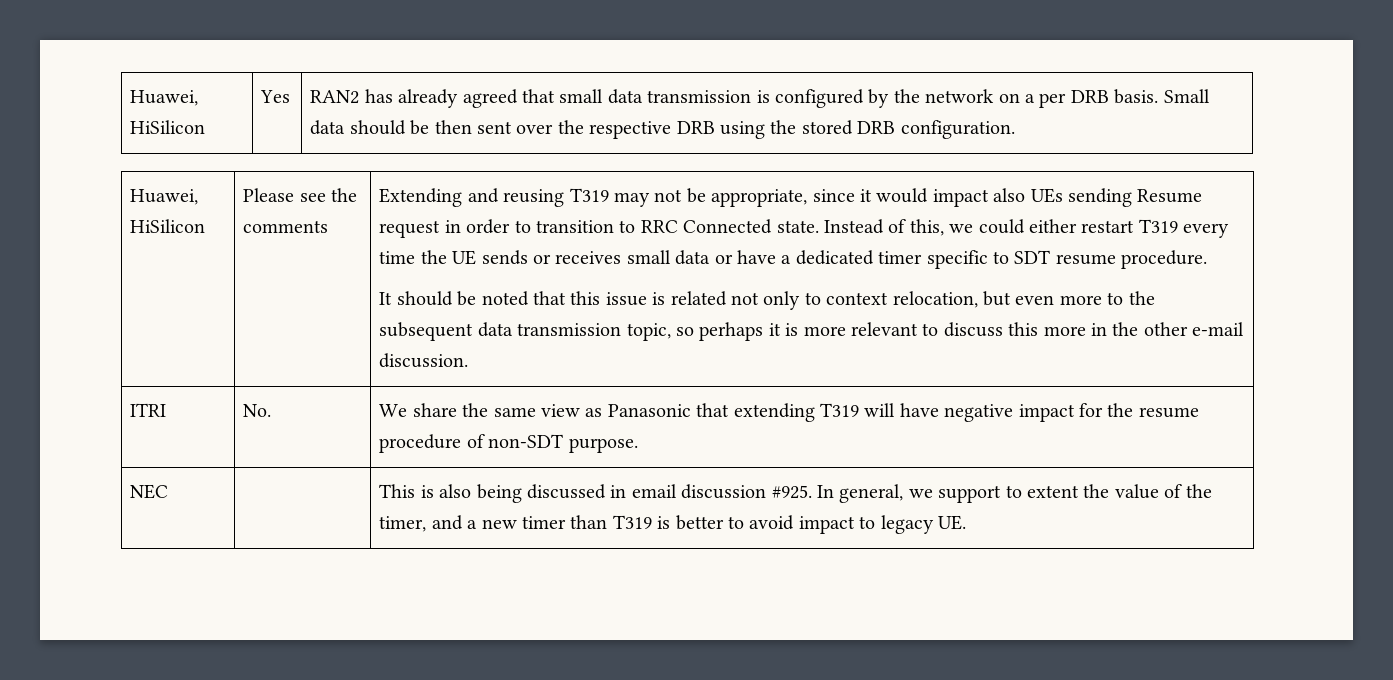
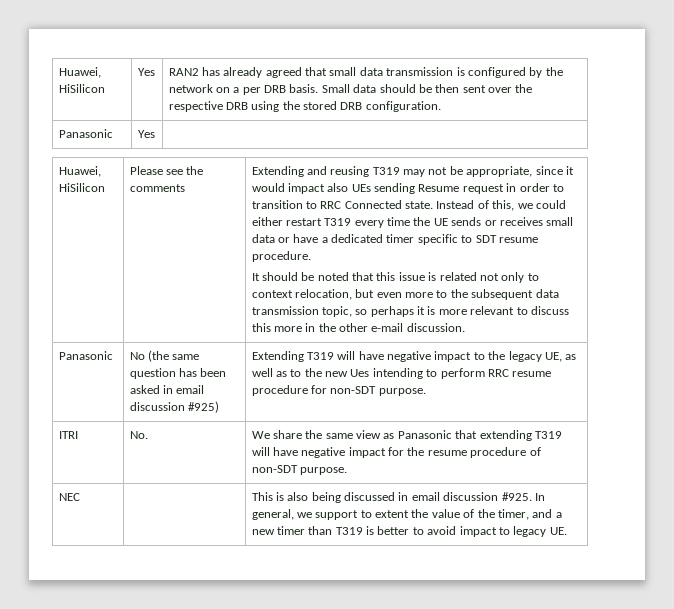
+ Panasonic | Yes |
+ Panasonic | No (the same question has been asked in email discussion #925) | Extending T319 will have negative impact to the legacy UE, as well as to the new Ues intending to perform RRC resume procedure for non-SDT purpose.

